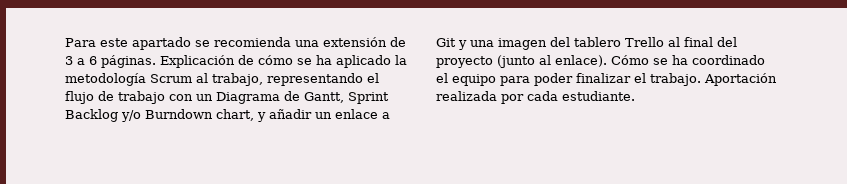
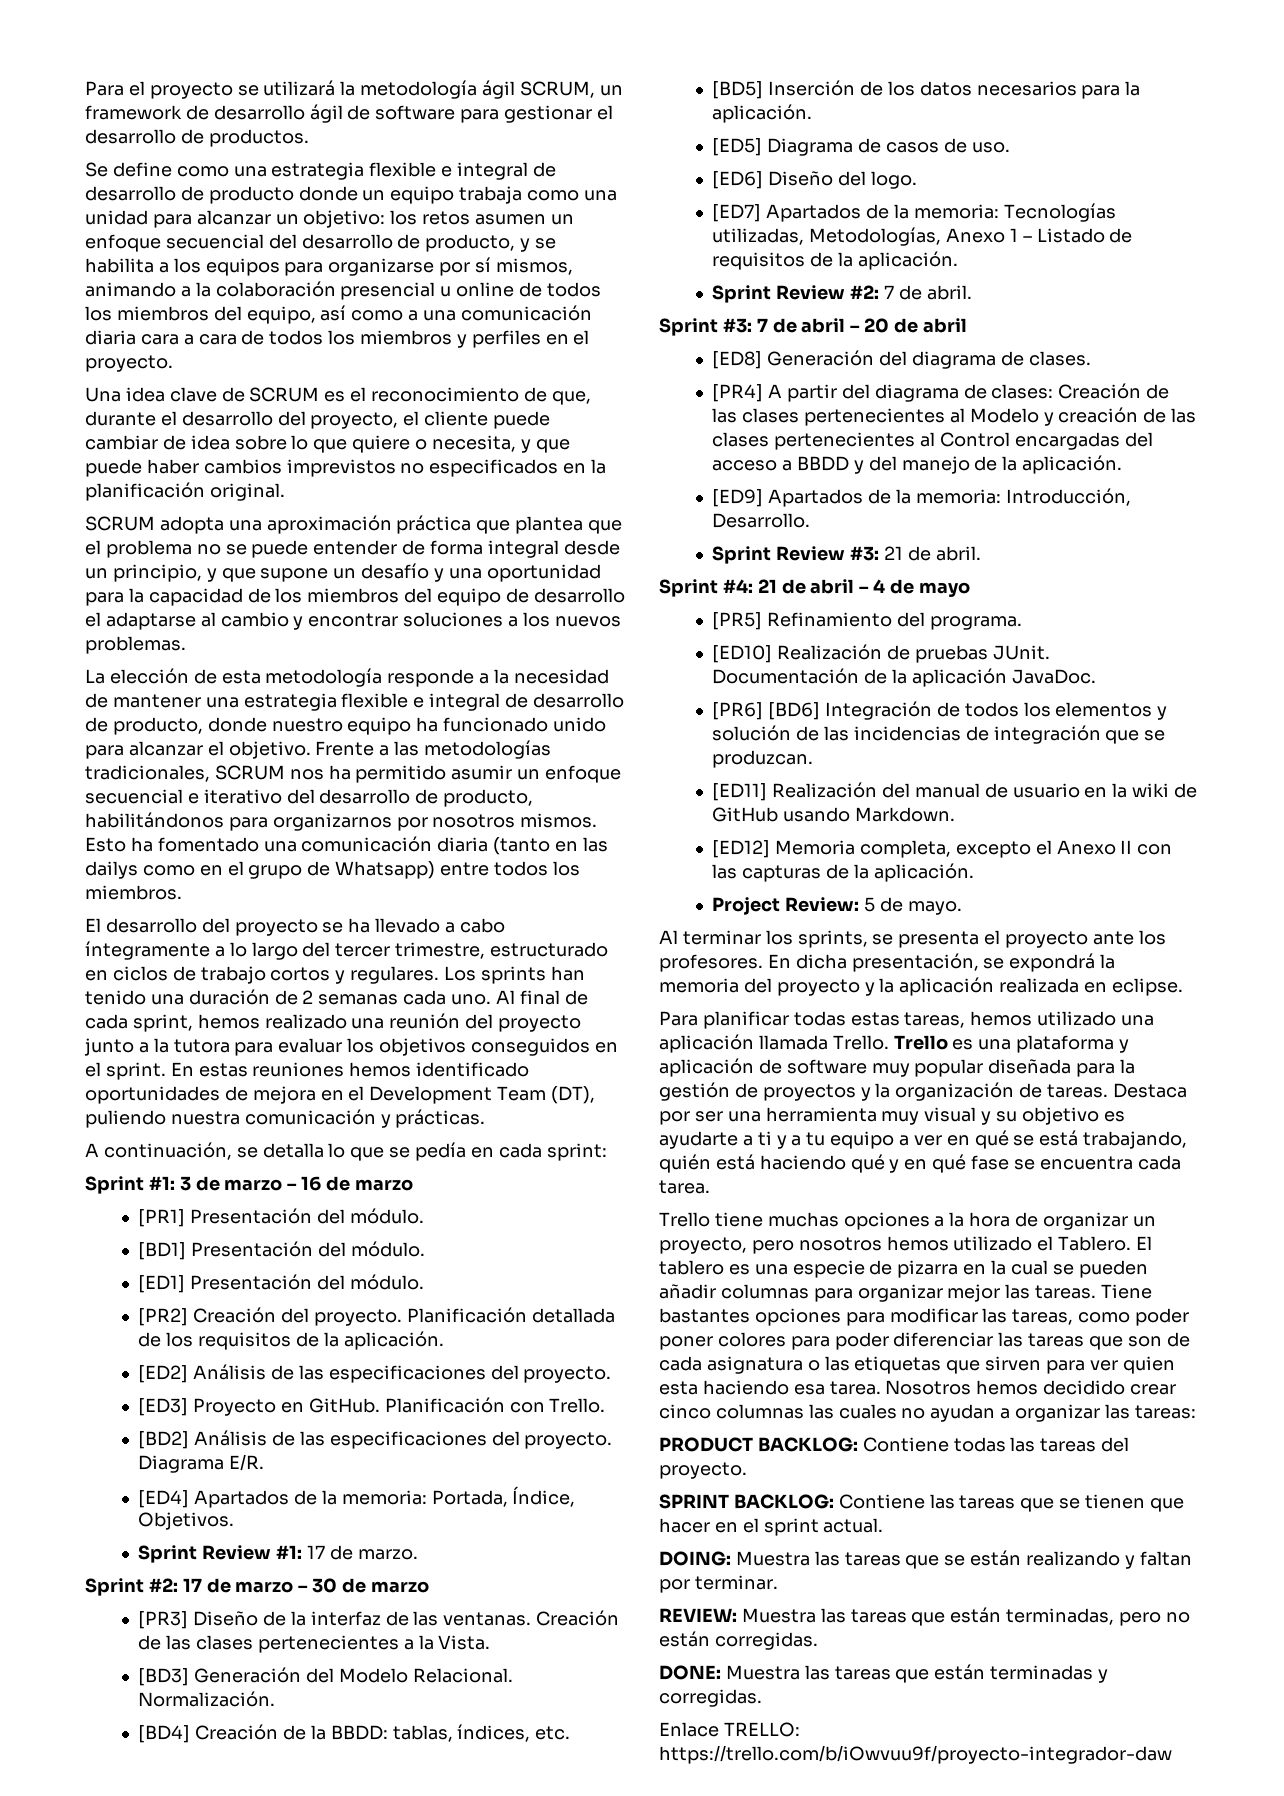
- Para este apartado se recomienda una extensión de 3 a 6 páginas. Explicación de cómo se ha aplicado la metodología Scrum al trabajo, representando el flujo de trabajo con un Diagrama de Gantt, Sprint Backlog y/o Burndown chart, y añadir un enlace a Git y una imagen del tablero Trello al final del proyecto (junto al enlace). Cómo se ha coordinado el equipo para poder finalizar el trabajo. Aportación realizada por cada estudiante.
+ Para el proyecto se utilizará la metodología ágil SCRUM, un framework de desarrollo ágil de software para gestionar el desarrollo de productos.
+ Se define como una estrategia flexible e integral de desarrollo de producto donde un equipo trabaja como una unidad para alcanzar un objetivo: los retos asumen un enfoque secuencial del desarrollo de producto, y se habilita a los equipos para organizarse por sí mismos, animando a la colaboración presencial u online de todos los miembros del equipo, así como a una comunicación diaria cara a cara de todos los miembros y perfiles en el proyecto.
+ Una idea clave de SCRUM es el reconocimiento de que, durante el desarrollo del proyecto, el cliente puede cambiar de idea sobre lo que quiere o necesita, y que puede haber cambios imprevistos no especificados en la planificación original.
+ SCRUM adopta una aproximación práctica que plantea que el problema no se puede entender de forma integral desde un principio, y que supone un desafío y una oportunidad para la capacidad de los miembros del equipo de desarrollo el adaptarse al cambio y encontrar soluciones a los nuevos problemas.
+ La elección de esta metodología responde a la necesidad de mantener una estrategia flexible e integral de desarrollo de producto, donde nuestro equipo ha funcionado unido para alcanzar el objetivo. Frente a las metodologías tradicionales, SCRUM nos ha permitido asumir un enfoque secuencial e iterativo del desarrollo de producto, habilitándonos para organizarnos por nosotros mismos. Esto ha fomentado una comunicación diaria (tanto en las dailys como en el grupo de Whatsapp) entre todos los miembros.
+ El desarrollo del proyecto se ha llevado a cabo íntegramente a lo largo del tercer trimestre, estructurado en ciclos de trabajo cortos y regulares. Los sprints han tenido una duración de 2 semanas cada uno. Al final de cada sprint, hemos realizado una reunión del proyecto junto a la tutora para evaluar los objetivos conseguidos en el sprint. En estas reuniones hemos identificado oportunidades de mejora en el Development Team (DT), puliendo nuestra comunicación y prácticas.
+ A continuación, se detalla lo que se pedía en cada sprint:
+ Sprint #1: 3 de marzo – 16 de marzo
+ [PR1] Presentación del módulo.
+ [BD1] Presentación del módulo.
+ [ED1] Presentación del módulo.
+ [PR2] Creación del proyecto. Planificación detallada de los requisitos de la aplicación.
+ [ED2] Análisis de las especificaciones del proyecto.
+ [ED3] Proyecto en GitHub. Planificación con Trello.
+ [BD2] Análisis de las especificaciones del proyecto. Diagrama E/R.
+ [ED4] Apartados de la memoria: Portada, Índice, Objetivos.
+ Sprint Review #1: 17 de marzo.
+ Sprint #2: 17 de marzo – 30 de marzo
+ [PR3] Diseño de la interfaz de las ventanas. Creación de las clases pertenecientes a la Vista.
+ [BD3] Generación del Modelo Relacional. Normalización.
+ [BD4] Creación de la BBDD: tablas, índices, etc.
+ [BD5] Inserción de los datos necesarios para la aplicación.
+ [ED5] Diagrama de casos de uso.
+ [ED6] Diseño del logo.
+ [ED7] Apartados de la memoria: Tecnologías utilizadas, Metodologías, Anexo 1 – Listado de requisitos de la aplicación.
+ Sprint Review #2: 7 de abril.
+ Sprint #3: 7 de abril – 20 de abril
+ [ED8] Generación del diagrama de clases.
+ [PR4] A partir del diagrama de clases: Creación de las clases pertenecientes al Modelo y creación de las clases pertenecientes al Control encargadas del acceso a BBDD y del manejo de la aplicación.
+ [ED9] Apartados de la memoria: Introducción, Desarrollo.
+ Sprint Review #3: 21 de abril.
+ Sprint #4: 21 de abril – 4 de mayo
+ [PR5] Refinamiento del programa.
+ [ED10] Realización de pruebas JUnit. Documentación de la aplicación JavaDoc.
+ [PR6] [BD6] Integración de todos los elementos y solución de las incidencias de integración que se produzcan.
+ [ED11] Realización del manual de usuario en la wiki de GitHub usando Markdown.
+ [ED12] Memoria completa, excepto el Anexo II con las capturas de la aplicación.
+ Project Review: 5 de mayo.
+ Al terminar los sprints, se presenta el proyecto ante los profesores. En dicha presentación, se expondrá la memoria del proyecto y la aplicación realizada en eclipse.
+ Para planificar todas estas tareas, hemos utilizado una aplicación llamada Trello. Trello es una plataforma y aplicación de software muy popular diseñada para la gestión de proyectos y la organización de tareas. Destaca por ser una herramienta muy visual y su objetivo es ayudarte a ti y a tu equipo a ver en qué se está trabajando, quién está haciendo qué y en qué fase se encuentra cada tarea.
+ Trello tiene muchas opciones a la hora de organizar un proyecto, pero nosotros hemos utilizado el Tablero. El tablero es una especie de pizarra en la cual se pueden añadir columnas para organizar mejor las tareas. Tiene bastantes opciones para modificar las tareas, como poder poner colores para poder diferenciar las tareas que son de cada asignatura o las etiquetas que sirven para ver quien esta haciendo esa tarea. Nosotros hemos decidido crear cinco columnas las cuales no ayudan a organizar las tareas:
+ PRODUCT BACKLOG: Contiene todas las tareas del proyecto.
+ SPRINT BACKLOG: Contiene las tareas que se tienen que hacer en el sprint actual.
+ DOING: Muestra las tareas que se están realizando y faltan por terminar.
+ REVIEW: Muestra las tareas que están terminadas, pero no están corregidas.
+ DONE: Muestra las tareas que están terminadas y corregidas.
+ Enlace TRELLO: https://trello.com/b/iOwvuu9f/proyecto-integrador-daw

